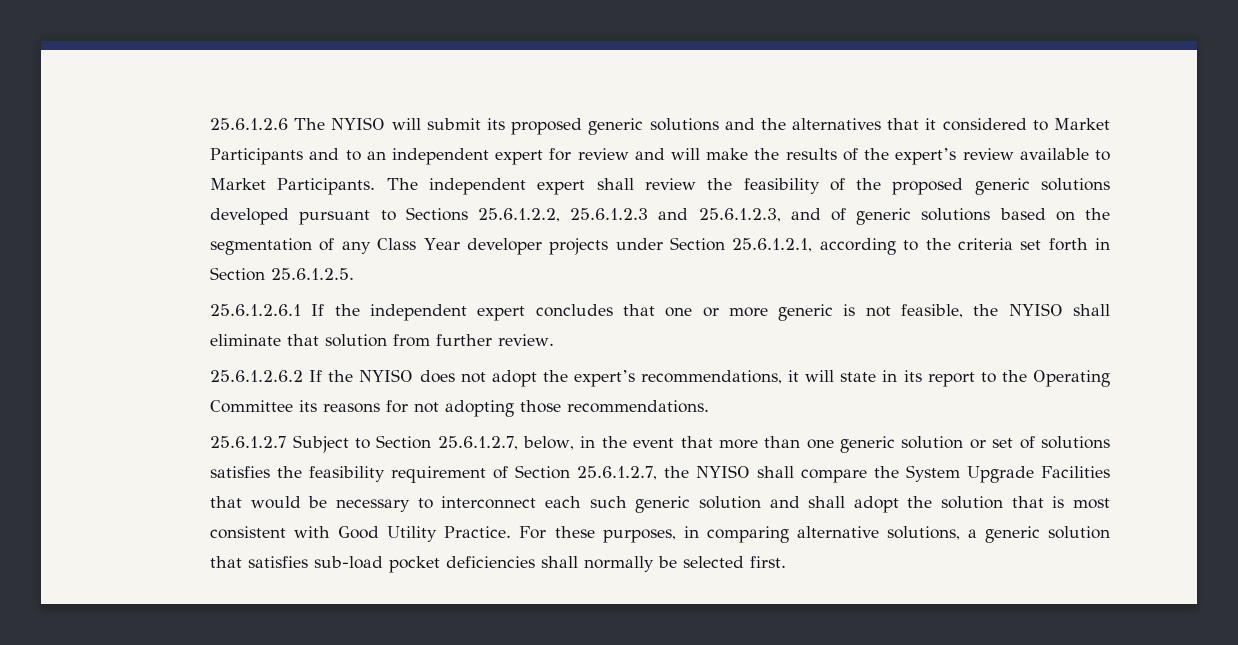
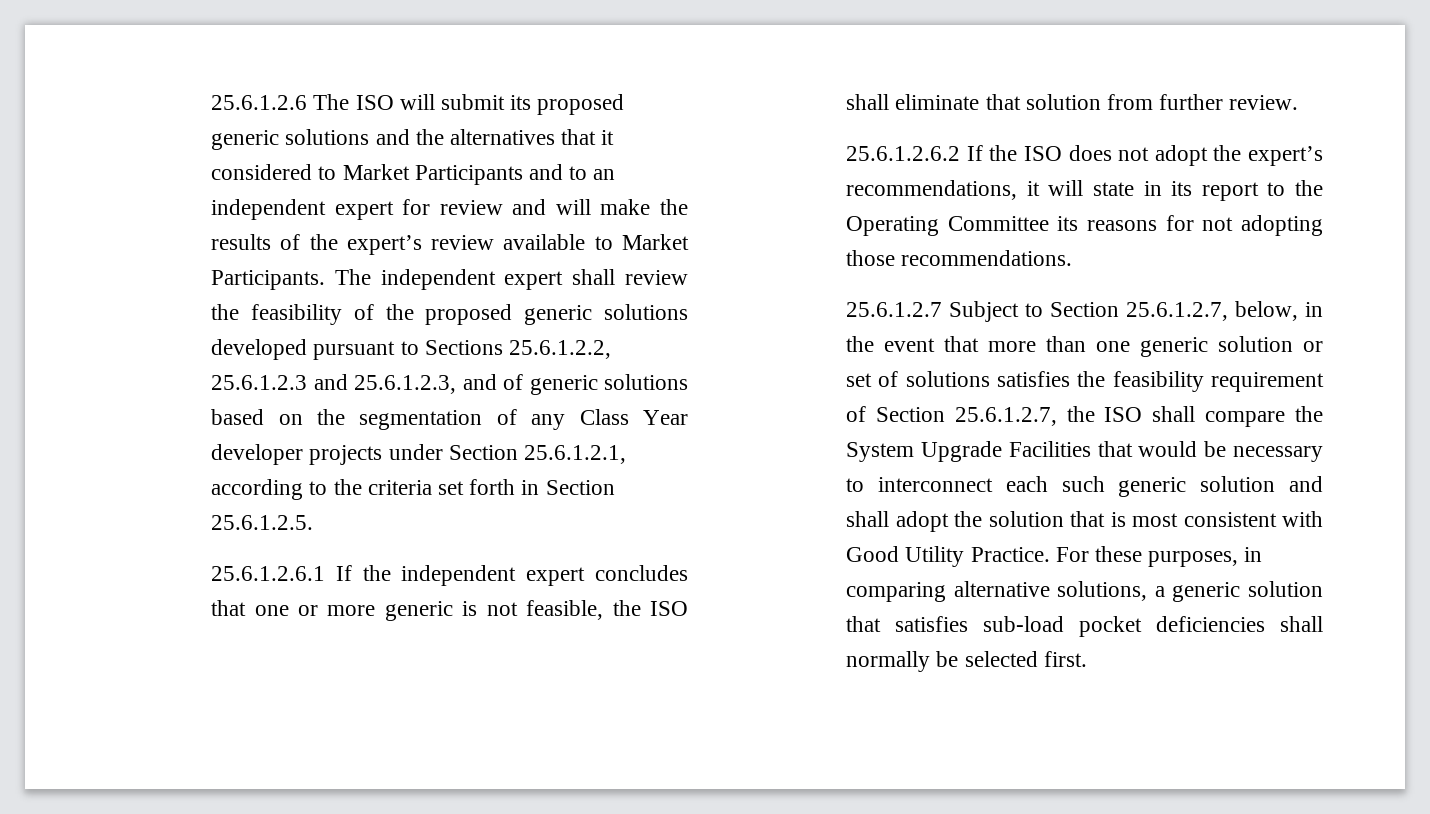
- 25.6.1.2.6 The NYISO will submit its proposed generic solutions and the alternatives that it considered to Market Participants and to an independent expert for review and will make the results of the expert’s review available to Market Participants.
+ 25.6.1.2.6 The ISO will submit its proposed generic solutions and the alternatives that it considered to Market Participants and to an independent expert for review and will make the results of the expert’s review available to Market Participants.
- 25.6.1.2.6.1 If the independent expert concludes that one or more generic is not feasible, the NYISO shall eliminate that solution from further review.
+ 25.6.1.2.6.1 If the independent expert concludes that one or more generic is not feasible, the ISO shall eliminate that solution from further review.
- 25.6.1.2.6.2 If the NYISO does not adopt the expert’s recommendations, it will state in its report to the Operating Committee its reasons for not adopting those recommendations.
+ 25.6.1.2.6.2 If the ISO does not adopt the expert’s recommendations, it will state in its report to the Operating Committee its reasons for not adopting those recommendations.
- 25.6.1.2.7 Subject to Section 25.6.1.2.7, below, in the event that more than one generic solution or set of solutions satisfies the feasibility requirement of Section 25.6.1.2.7, the NYISO shall compare the System Upgrade Facilities that would be necessary to interconnect each such generic solution and shall adopt the solution that is most consistent with Good Utility Practice.
+ 25.6.1.2.7 Subject to Section 25.6.1.2.7, below, in the event that more than one generic solution or set of solutions satisfies the feasibility requirement of Section 25.6.1.2.7, the ISO shall compare the System Upgrade Facilities that would be necessary to interconnect each such generic solution and shall adopt the solution that is most consistent with Good Utility Practice.

